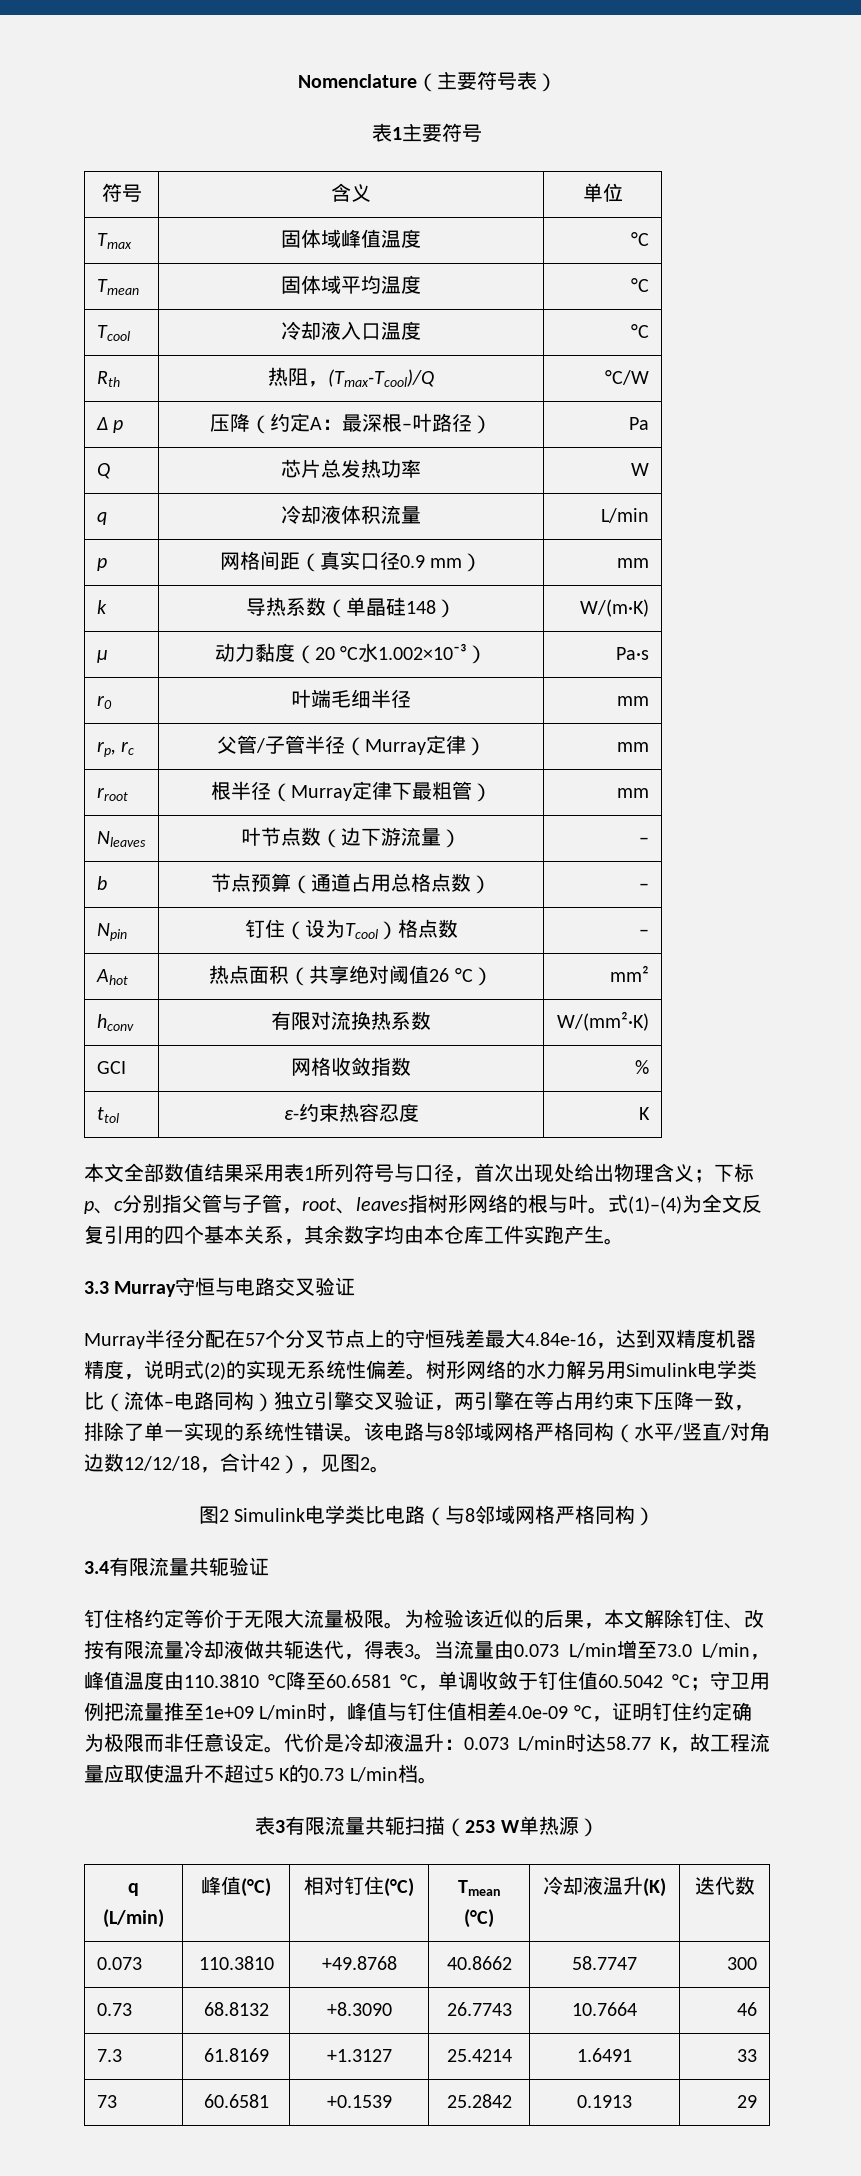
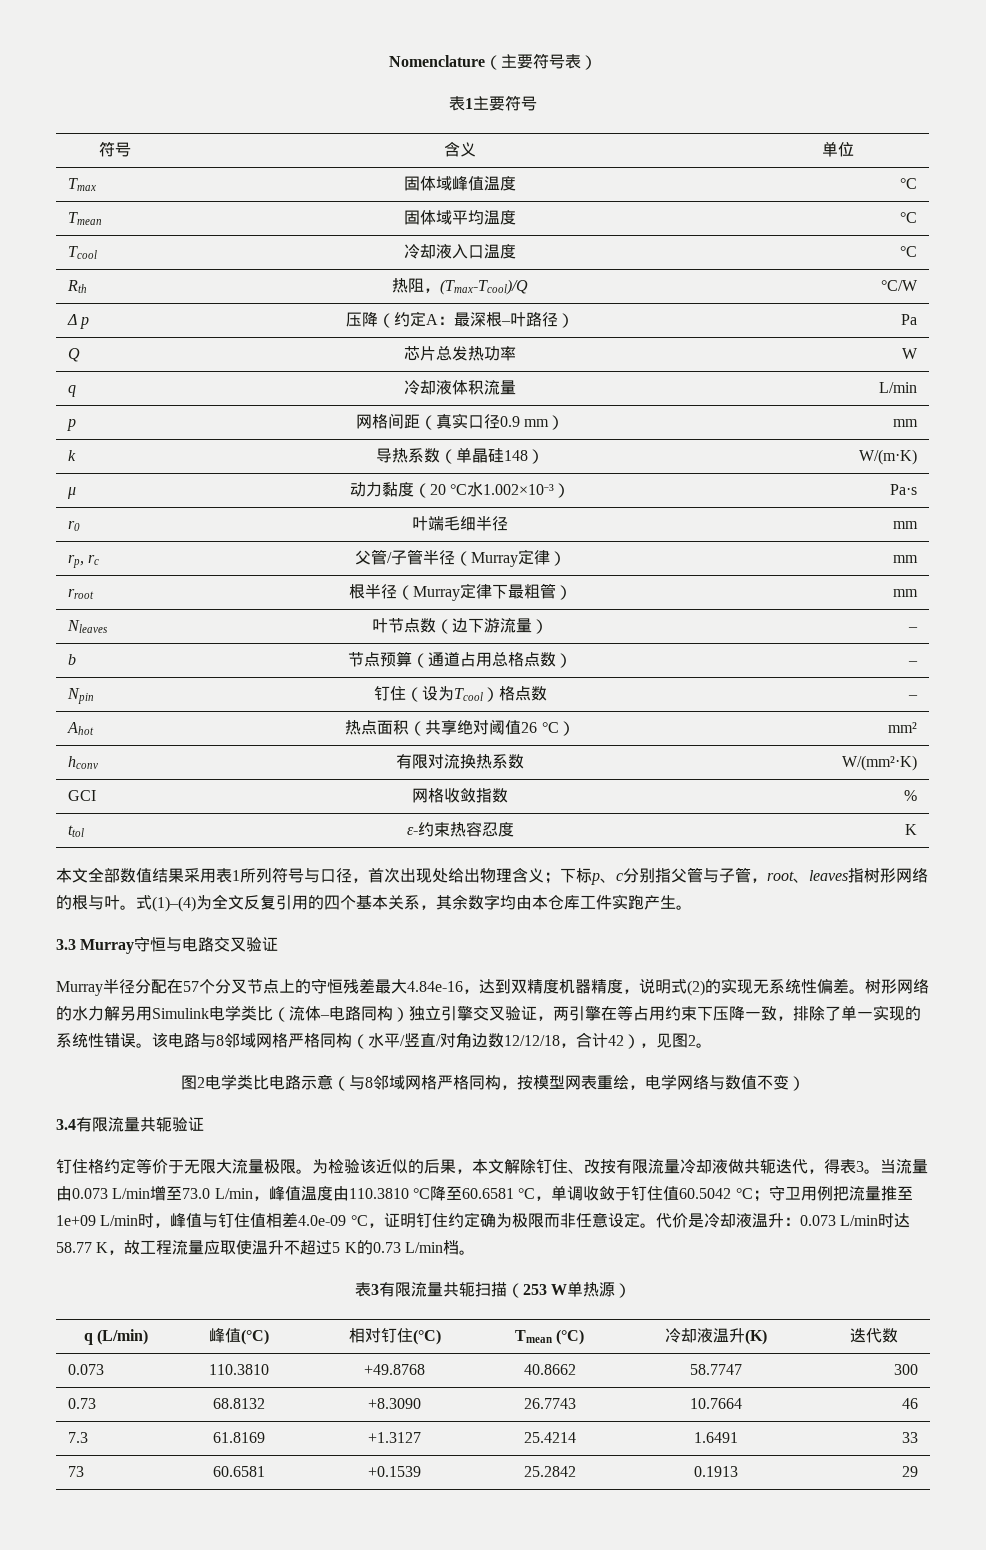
- 图2 Simulink电学类比电路（与8邻域网格严格同构）
+ 图2电学类比电路示意（与8邻域网格严格同构，按模型网表重绘，电学网络与数值不变）

